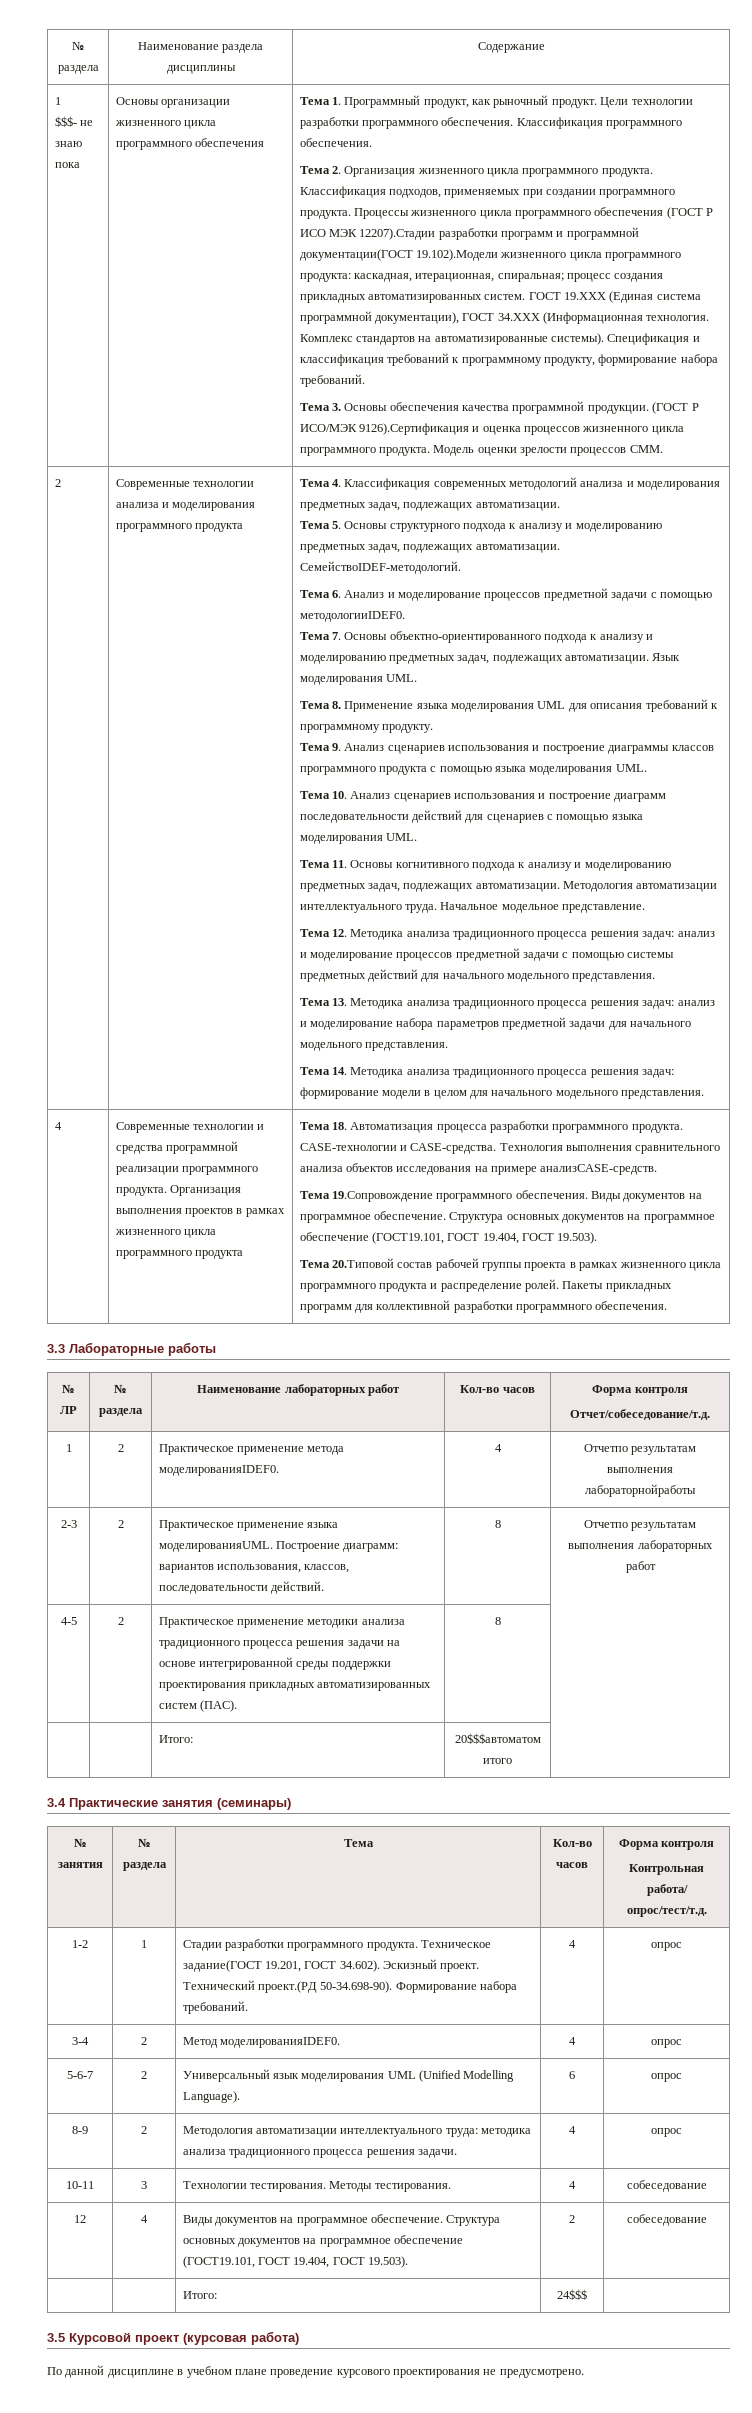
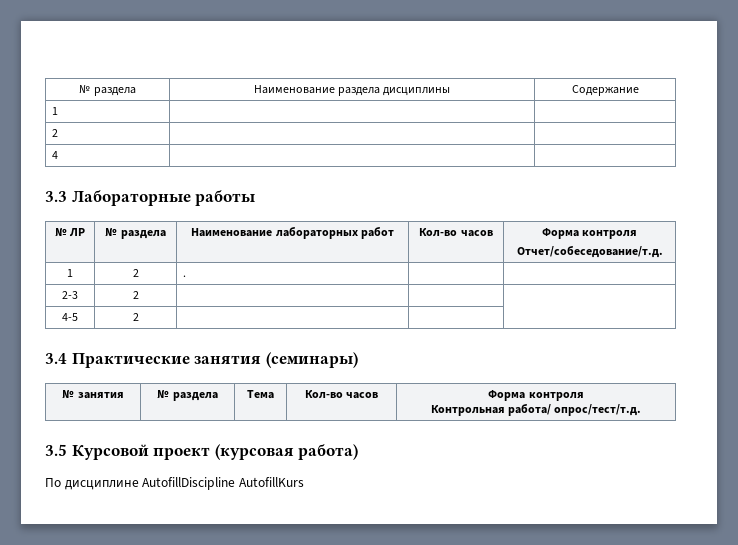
  № раздела | Наименование раздела дисциплины | Содержание
- 1
- $$$- не знаю пока | Основы организации жизненного цикла программного обеспечения | Тема 1. Программный продукт, как рыночный продукт. Цели технологии разработки программного обеспечения. Классификация программного обеспечения.
- Тема 2. Организация жизненного цикла программного продукта. Классификация подходов, применяемых при создании программного продукта. Процессы жизненного цикла программного обеспечения (ГОСТ Р ИСО МЭК 12207).Стадии разработки программ и программной документации(ГОСТ 19.102).Модели жизненного цикла программного продукта: каскадная, итерационная, спиральная; процесс создания прикладных автоматизированных систем. ГОСТ 19.ХХХ (Единая система программной документации), ГОСТ 34.ХХХ (Информационная технология. Комплекс стандартов на автоматизированные системы). Спецификация и классификация требований к программному продукту, формирование набора требований.
- Тема 3. Основы обеспечения качества программной продукции. (ГОСТ Р ИСО/МЭК 9126).Сертификация и оценка процессов жизненного цикла программного продукта. Модель оценки зрелости процессов СММ.
- 2 | Современные технологии анализа и моделирования программного продукта | Тема 4. Классификация современных методологий анализа и моделирования предметных задач, подлежащих автоматизации.
- Тема 5. Основы структурного подхода к анализу и моделированию предметных задач, подлежащих автоматизации. СемействоIDEF-методологий.
- Тема 6. Анализ и моделирование процессов предметной задачи с помощью методологииIDEF0.
- Тема 7. Основы объектно-ориентированного подхода к анализу и моделированию предметных задач, подлежащих автоматизации. Язык моделирования UML.
- Тема 8. Применение языка моделирования UML для описания требований к программному продукту.
- Тема 9. Анализ сценариев использования и построение диаграммы классов программного продукта с помощью языка моделирования UML.
- Тема 10. Анализ сценариев использования и построение диаграмм последовательности действий для сценариев с помощью языка моделирования UML.
- Тема 11. Основы когнитивного подхода к анализу и моделированию предметных задач, подлежащих автоматизации. Методология автоматизации интеллектуального труда. Начальное модельное представление.
- Тема 12. Методика анализа традиционного процесса решения задач: анализ и моделирование процессов предметной задачи с помощью системы предметных действий для начального модельного представления.
- Тема 13. Методика анализа традиционного процесса решения задач: анализ и моделирование набора параметров предметной задачи для начального модельного представления.
- Тема 14. Методика анализа традиционного процесса решения задач: формирование модели в целом для начального модельного представления.
- 4 | Современные технологии и средства программной реализации программного продукта. Организация выполнения проектов в рамках жизненного цикла программного продукта | Тема 18. Автоматизация процесса разработки программного продукта. CASE-технологии и CASE-средства. Технология выполнения сравнительного анализа объектов исследования на примере анализCASE-средств.
- Тема 19.Сопровождение программного обеспечения. Виды документов на программное обеспечение. Структура основных документов на программное обеспечение (ГОСТ19.101, ГОСТ 19.404, ГОСТ 19.503).
- Тема 20.Типовой состав рабочей группы проекта в рамках жизненного цикла программного продукта и распределение ролей. Пакеты прикладных программ для коллективной разработки программного обеспечения.
+ 1 | |
+ 2 | |
+ 4 | |
- 1 | 2 | Практическое применение метода моделированияIDEF0. | 4 | Отчетпо результатам выполнения лабораторнойработы
- 2-3 | 2 | Практическое применение языка моделированияUML. Построение диаграмм: вариантов использования, классов, последовательности действий. | 8 | Отчетпо результатам выполнения лабораторных работ
- 4-5 | 2 | Практическое применение методики анализа традиционного процесса решения задачи на основе интегрированной среды поддержки проектирования прикладных автоматизированных систем (ПАС). | 8 |
- | | Итого: | 20$$$автоматом итого |
+ 1 | 2 | . | |
+ 2-3 | 2 | | |
+ 4-5 | 2 | | |
- 1-2 | 1 | Стадии разработки программного продукта. Техническое задание(ГОСТ 19.201, ГОСТ 34.602). Эскизный проект. Технический проект.(РД 50-34.698-90). Формирование набора требований. | 4 | опрос
- 3-4 | 2 | Метод моделированияIDEF0. | 4 | опрос
- 5-6-7 | 2 | Универсальный язык моделирования UML (Unified Modelling Language). | 6 | опрос
- 8-9 | 2 | Методология автоматизации интеллектуального труда: методика анализа традиционного процесса решения задачи. | 4 | опрос
- 10-11 | 3 | Технологии тестирования. Методы тестирования. | 4 | собеседование
- 12 | 4 | Виды документов на программное обеспечение. Структура основных документов на программное обеспечение (ГОСТ19.101, ГОСТ 19.404, ГОСТ 19.503). | 2 | собеседование
- | | Итого: | 24$$$ |
- По данной дисциплине в учебном плане проведение курсового проектирования не предусмотрено.
+ По дисциплине AutofillDiscipline AutofillKurs

